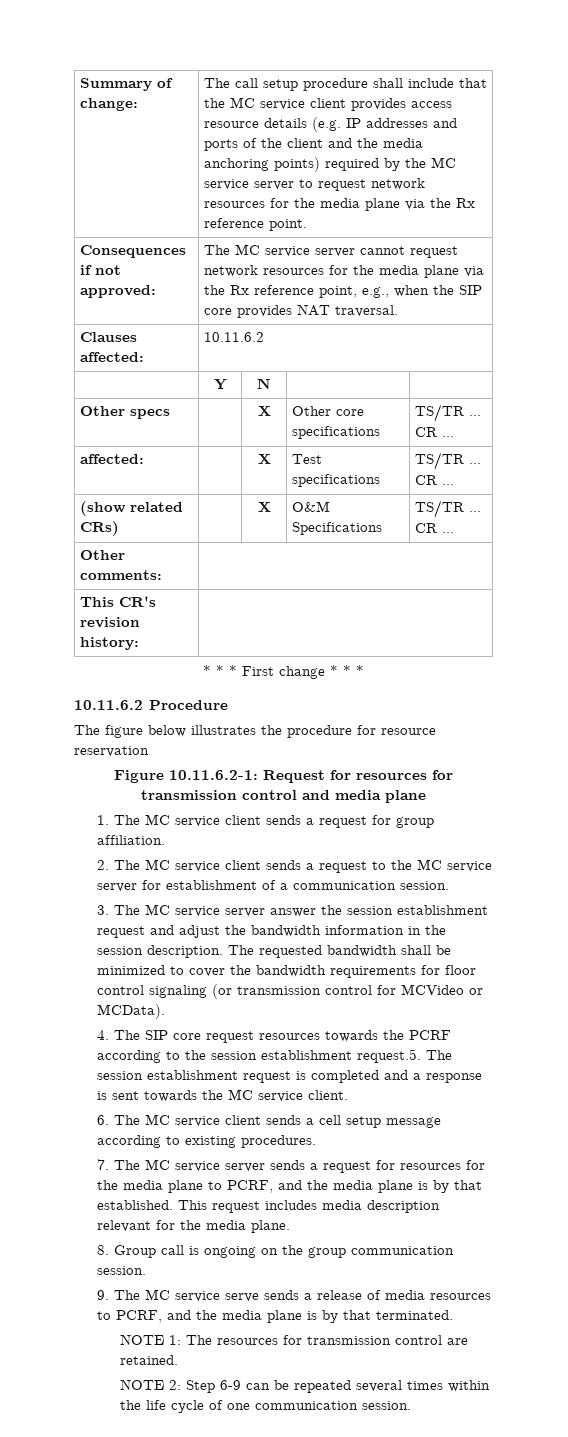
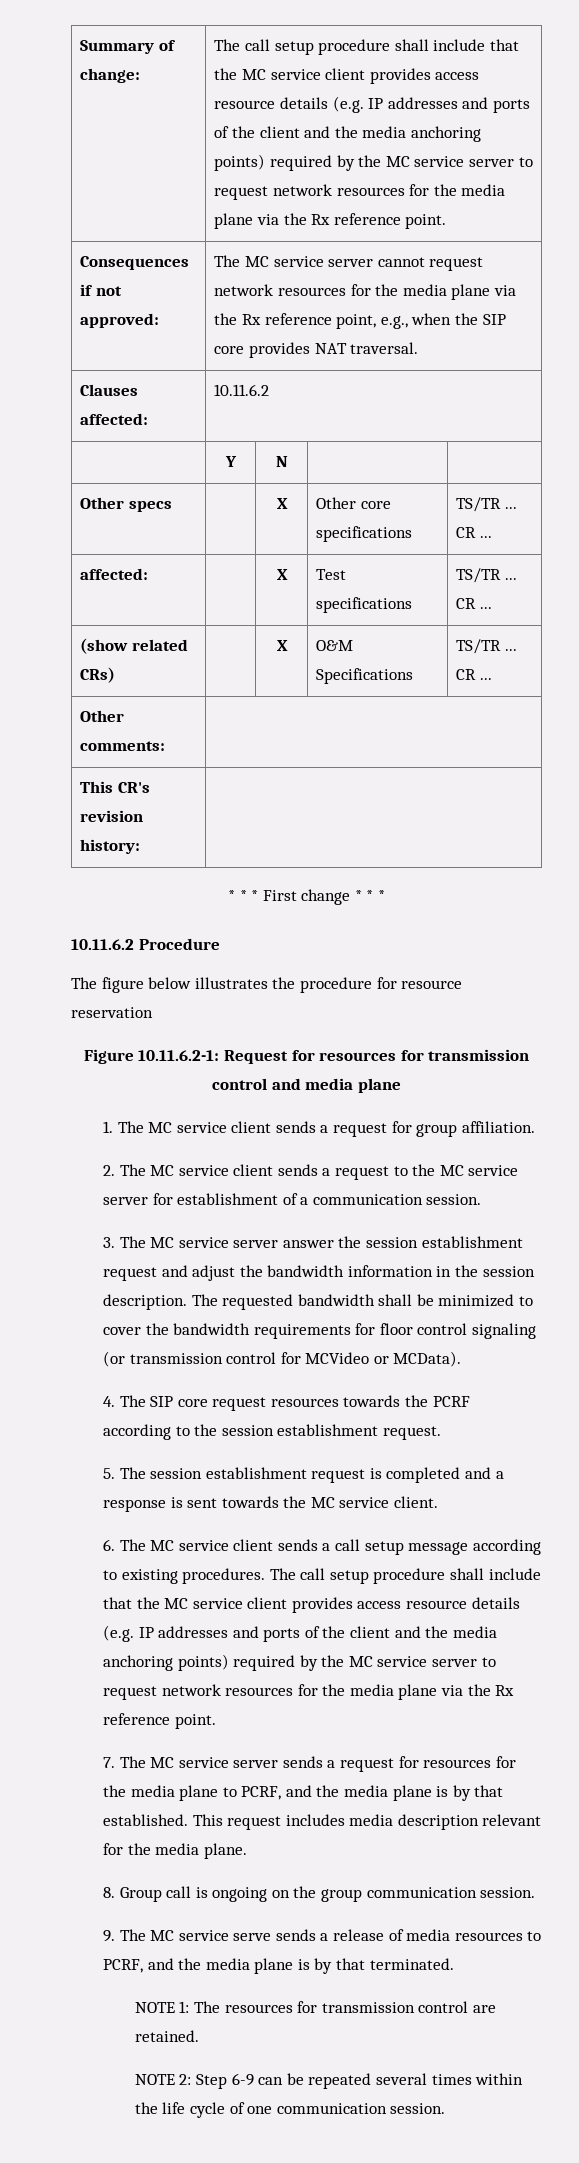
- 4. The SIP core request resources towards the PCRF according to the session establishment request.5. The session establishment request is completed and a response is sent towards the MC service client.
+ 4. The SIP core request resources towards the PCRF according to the session establishment request.
+ 5. The session establishment request is completed and a response is sent towards the MC service client.
- 6. The MC service client sends a cell setup message according to existing procedures.
+ 6. The MC service client sends a call setup message according to existing procedures. The call setup procedure shall include that the MC service client provides access resource details (e.g. IP addresses and ports of the client and the media anchoring points) required by the MC service server to request network resources for the media plane via the Rx reference point.

